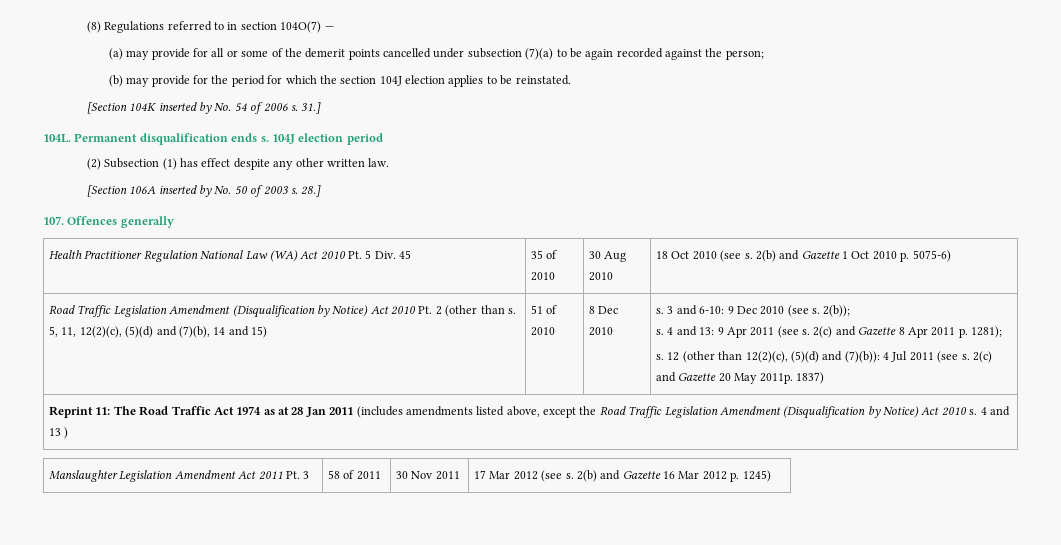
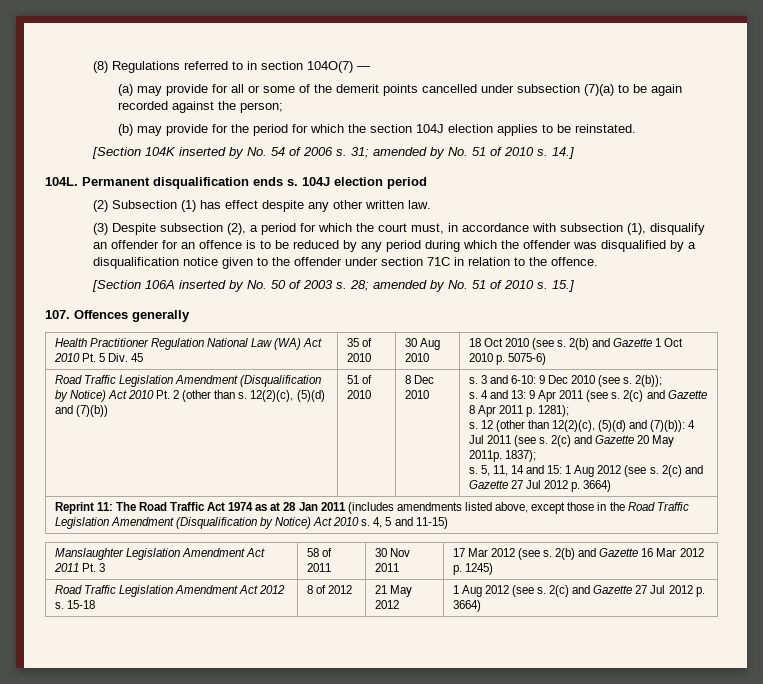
- 31.]
+ 31; amended by No. 51 of 2010 s. 14.]
+ (3) Despite subsection (2), a period for which the court must, in accordance with subsection (1), disqualify an offender for an offence is to be reduced by any period during which the offender was disqualified by a disqualification notice given to the offender under section 71C in relation to the offence.
- 28.]
+ 28; amended by No. 51 of 2010 s. 15.]
- 5, 11, 12(2)(c), (5)(d) and (7)(b), 14 and 15)
+ 12(2)(c), (5)(d) and (7)(b))
- 1837)
+ 1837);
+ s. 5, 11, 14 and 15: 1 Aug 2012 (see s. 2(c) and Gazette 27 Jul 2012 p. 3664)
- Reprint 11: The Road Traffic Act 1974 as at 28 Jan 2011 (includes amendments listed above, except the Road Traffic Legislation Amendment (Disqualification by Notice) Act 2010 s. 4 and 13 )
+ Reprint 11: The Road Traffic Act 1974 as at 28 Jan 2011 (includes amendments listed above, except those in the Road Traffic Legislation Amendment (Disqualification by Notice) Act 2010 s. 4, 5 and 11-15)
+ Road Traffic Legislation Amendment Act 2012 s. 15-18 | 8 of 2012 | 21 May 2012 | 1 Aug 2012 (see s. 2(c) and Gazette 27 Jul 2012 p. 3664)

